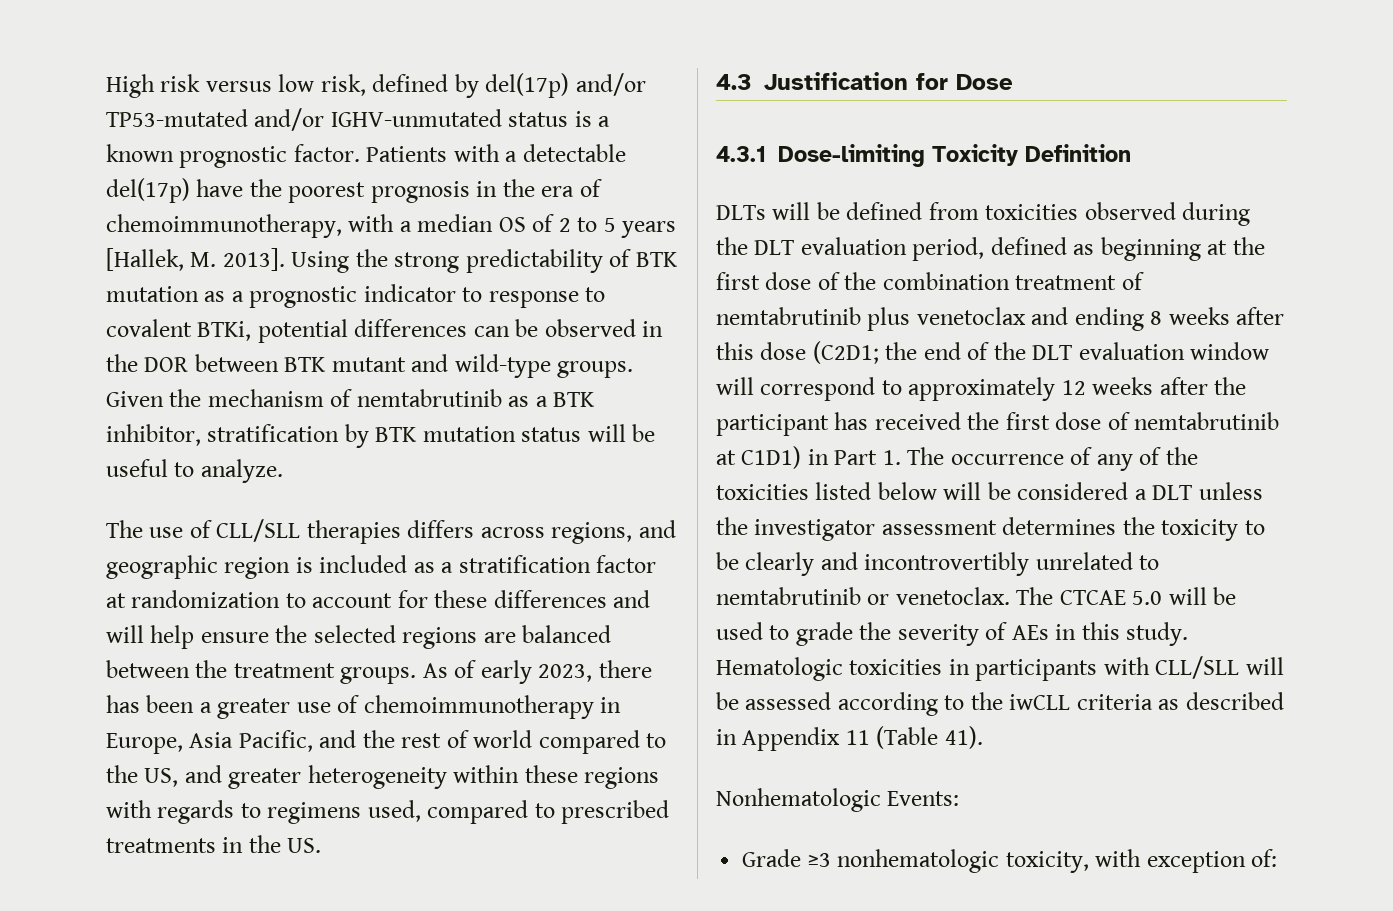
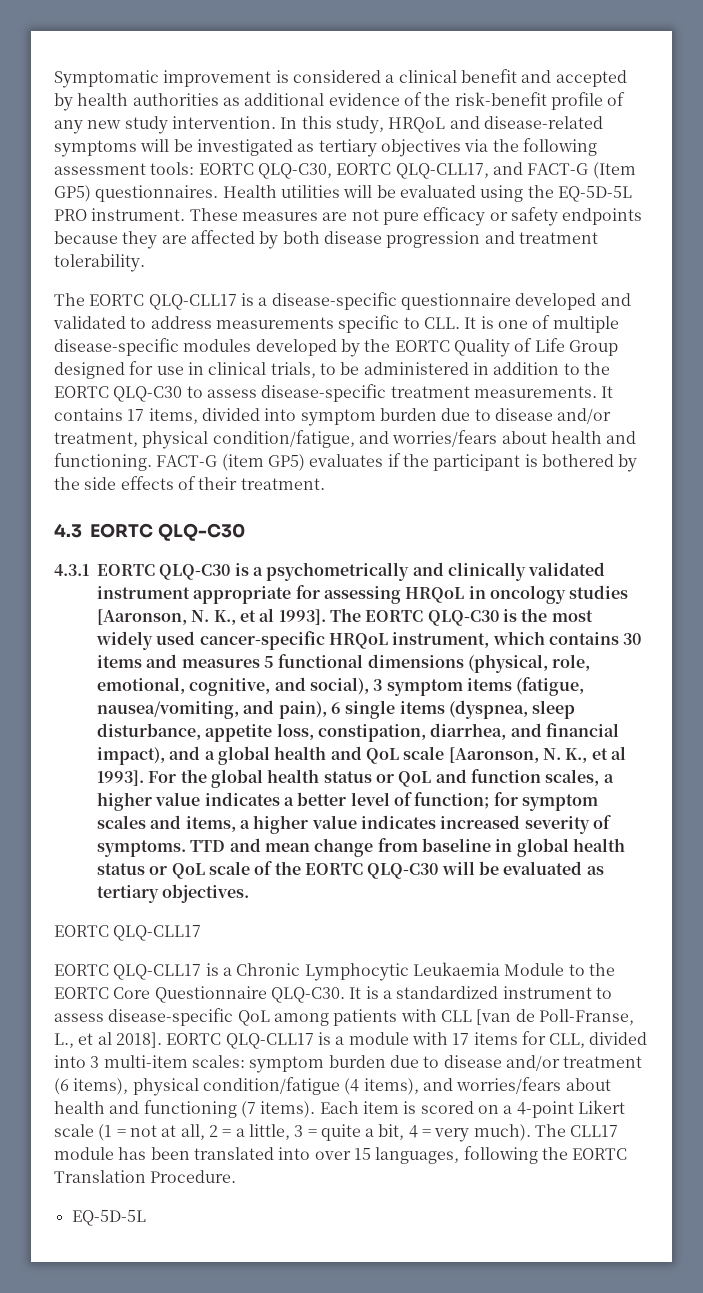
- High risk versus low risk, defined by del(17p) and/or TP53-mutated and/or IGHV-unmutated status is a known prognostic factor. Patients with a detectable del(17p) have the poorest prognosis in the era of chemoimmunotherapy, with a median OS of 2 to 5 years [Hallek, M. 2013]. Using the strong predictability of BTK mutation as a prognostic indicator to response to covalent BTKi, potential differences can be observed in the DOR between BTK mutant and wild-type groups. Given the mechanism of nemtabrutinib as a BTK inhibitor, stratification by BTK mutation status will be useful to analyze.
- The use of CLL/SLL therapies differs across regions, and geographic region is included as a stratification factor at randomization to account for these differences and will help ensure the selected regions are balanced between the treatment groups. As of early 2023, there has been a greater use of chemoimmunotherapy in Europe, Asia Pacific, and the rest of world compared to the US, and greater heterogeneity within these regions with regards to regimens used, compared to prescribed treatments in the US.
- 4.3 Justification for Dose
- 4.3.1 Dose-limiting Toxicity Definition
- DLTs will be defined from toxicities observed during the DLT evaluation period, defined as beginning at the first dose of the combination treatment of nemtabrutinib plus venetoclax and ending 8 weeks after this dose (C2D1; the end of the DLT evaluation window will correspond to approximately 12 weeks after the participant has received the first dose of nemtabrutinib at C1D1) in Part 1. The occurrence of any of the toxicities listed below will be considered a DLT unless the investigator assessment determines the toxicity to be clearly and incontrovertibly unrelated to nemtabrutinib or venetoclax. The CTCAE 5.0 will be used to grade the severity of AEs in this study. Hematologic toxicities in participants with CLL/SLL will be assessed according to the iwCLL criteria as described in Appendix 11 (Table 41).
- Nonhematologic Events:
- Grade ≥3 nonhematologic toxicity, with exception of:
+ Symptomatic improvement is considered a clinical benefit and accepted by health authorities as additional evidence of the risk-benefit profile of any new study intervention. In this study, HRQoL and disease-related symptoms will be investigated as tertiary objectives via the following assessment tools: EORTC QLQ-C30, EORTC QLQ-CLL17, and FACT-G (Item GP5) questionnaires. Health utilities will be evaluated using the EQ-5D-5L PRO instrument. These measures are not pure efficacy or safety endpoints because they are affected by both disease progression and treatment tolerability.
+ The EORTC QLQ-CLL17 is a disease-specific questionnaire developed and validated to address measurements specific to CLL. It is one of multiple disease-specific modules developed by the EORTC Quality of Life Group designed for use in clinical trials, to be administered in addition to the EORTC QLQ-C30 to assess disease-specific treatment measurements. It contains 17 items, divided into symptom burden due to disease and/or treatment, physical condition/fatigue, and worries/fears about health and functioning. FACT-G (item GP5) evaluates if the participant is bothered by the side effects of their treatment.
+ 4.3 EORTC QLQ-C30
+ 4.3.1 EORTC QLQ-C30 is a psychometrically and clinically validated instrument appropriate for assessing HRQoL in oncology studies [Aaronson, N. K., et al 1993]. The EORTC QLQ-C30 is the most widely used cancer-specific HRQoL instrument, which contains 30 items and measures 5 functional dimensions (physical, role, emotional, cognitive, and social), 3 symptom items (fatigue, nausea/vomiting, and pain), 6 single items (dyspnea, sleep disturbance, appetite loss, constipation, diarrhea, and financial impact), and a global health and QoL scale [Aaronson, N. K., et al 1993]. For the global health status or QoL and function scales, a higher value indicates a better level of function; for symptom scales and items, a higher value indicates increased severity of symptoms. TTD and mean change from baseline in global health status or QoL scale of the EORTC QLQ-C30 will be evaluated as tertiary objectives.
+ EORTC QLQ-CLL17
+ EORTC QLQ-CLL17 is a Chronic Lymphocytic Leukaemia Module to the EORTC Core Questionnaire QLQ-C30. It is a standardized instrument to assess disease-specific QoL among patients with CLL [van de Poll-Franse, L., et al 2018]. EORTC QLQ-CLL17 is a module with 17 items for CLL, divided into 3 multi-item scales: symptom burden due to disease and/or treatment (6 items), physical condition/fatigue (4 items), and worries/fears about health and functioning (7 items). Each item is scored on a 4-point Likert scale (1 = not at all, 2 = a little, 3 = quite a bit, 4 = very much). The CLL17 module has been translated into over 15 languages, following the EORTC Translation Procedure.
+ EQ-5D-5L

